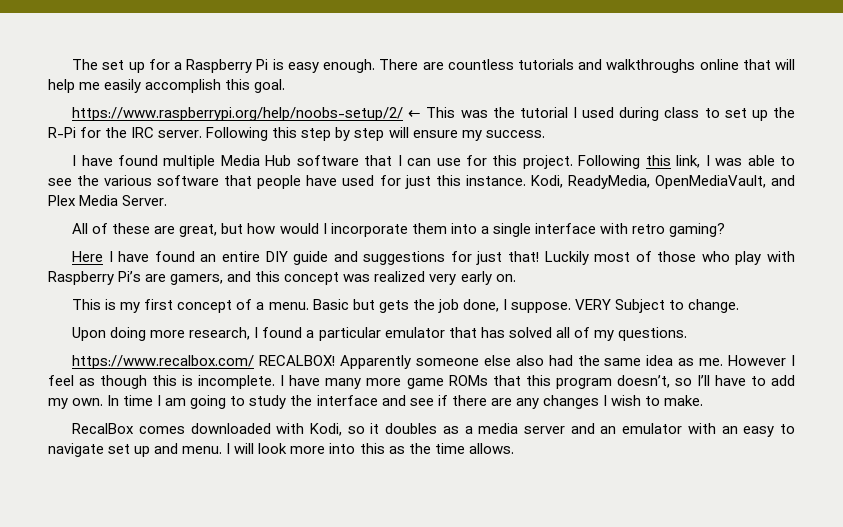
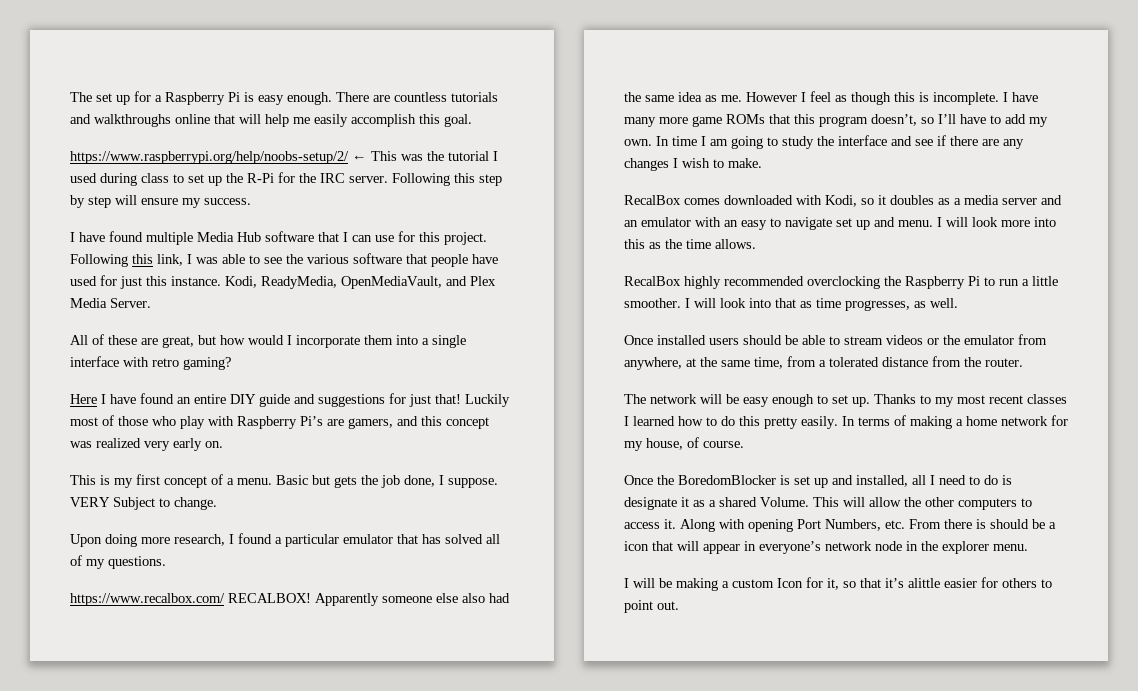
+ RecalBox highly recommended overclocking the Raspberry Pi to run a little smoother. I will look into that as time progresses, as well.
+ Once installed users should be able to stream videos or the emulator from anywhere, at the same time, from a tolerated distance from the router.
+ The network will be easy enough to set up. Thanks to my most recent classes I learned how to do this pretty easily. In terms of making a home network for my house, of course.
+ Once the BoredomBlocker is set up and installed, all I need to do is designate it as a shared Volume. This will allow the other computers to access it. Along with opening Port Numbers, etc. From there is should be a icon that will appear in everyone’s network node in the explorer menu.
+ I will be making a custom Icon for it, so that it’s alittle easier for others to point out.

